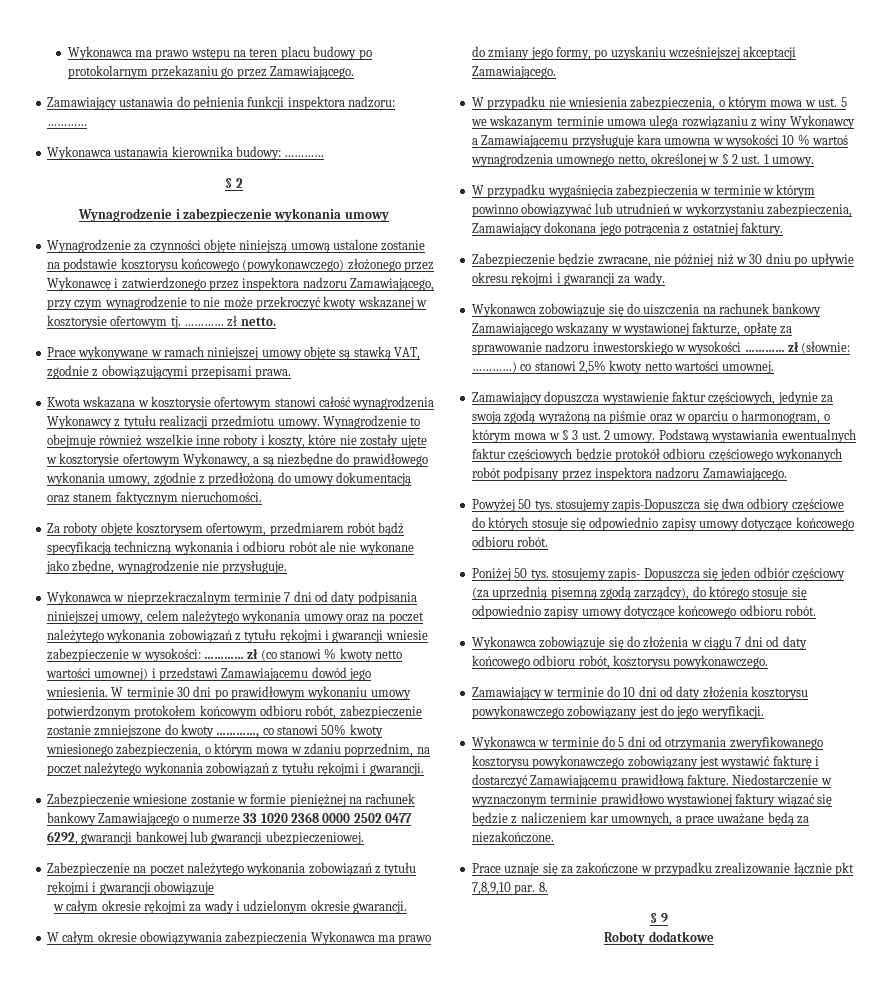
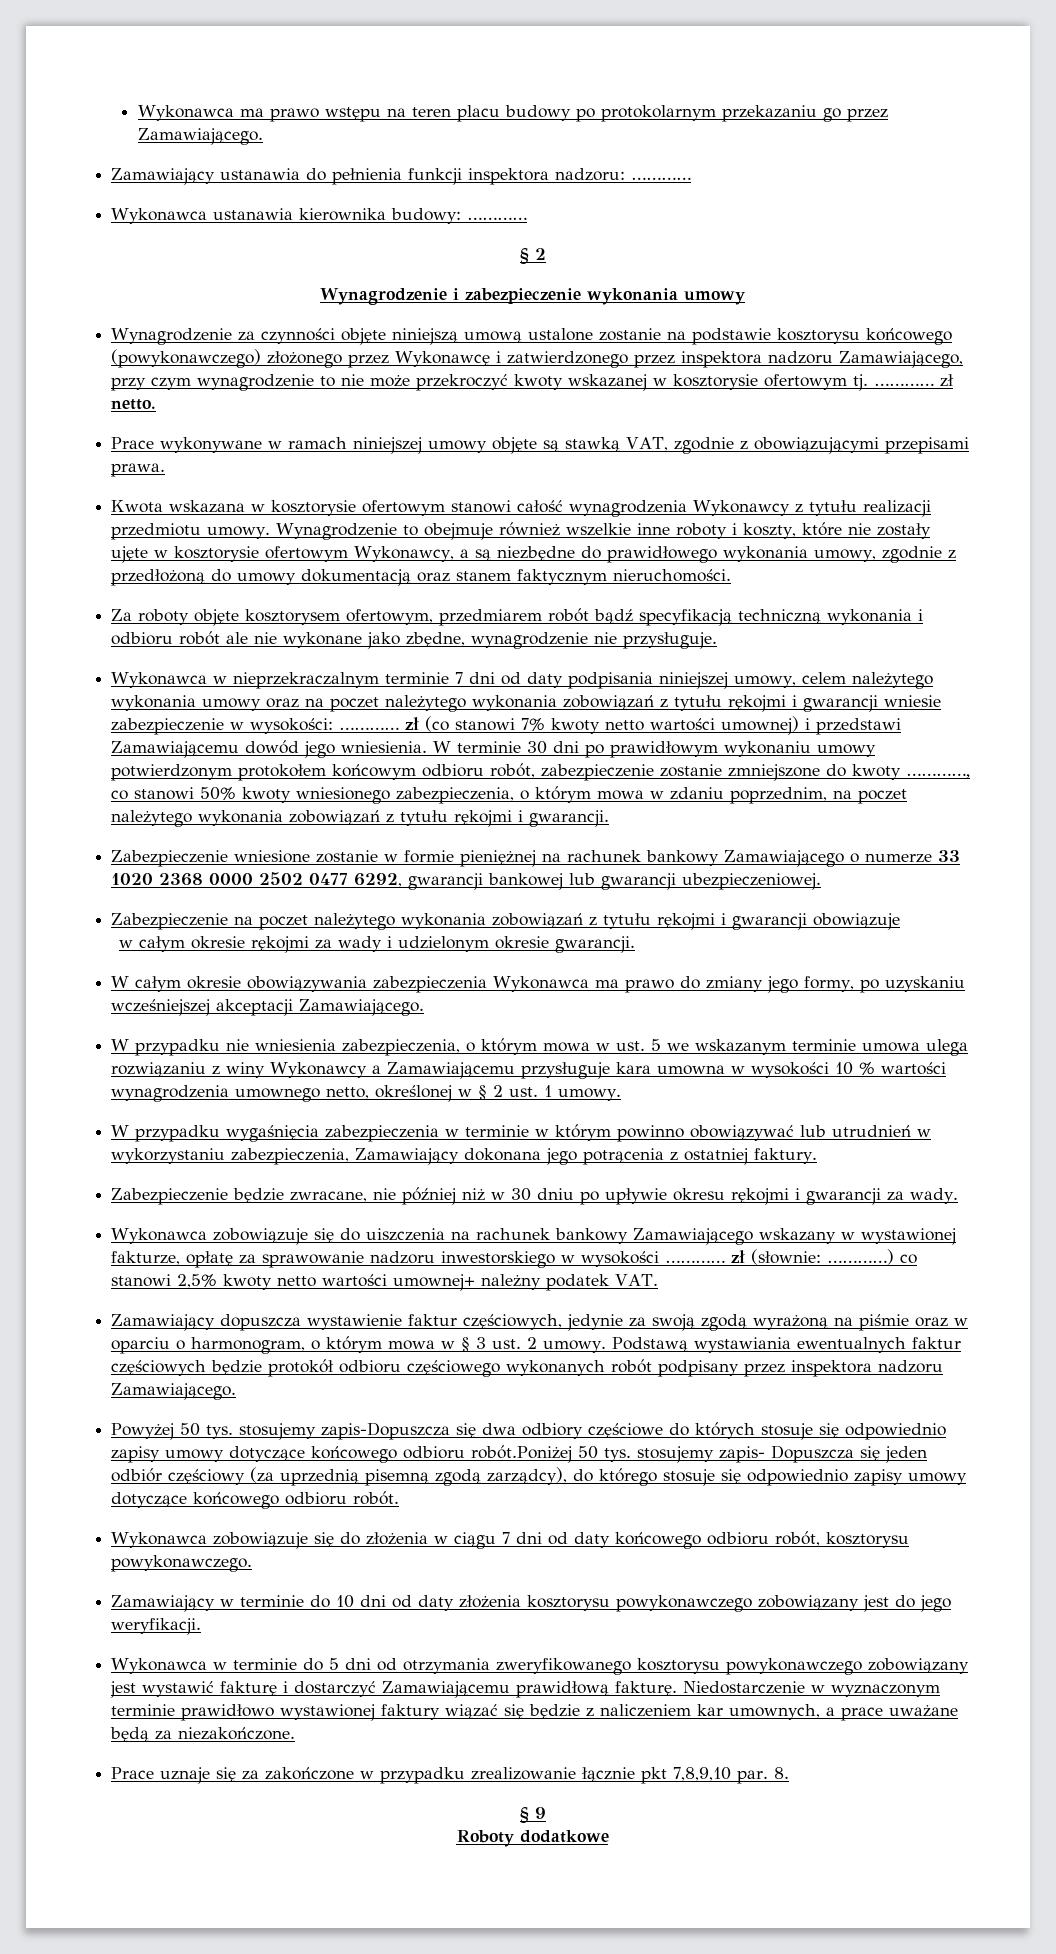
- Wykonawca w nieprzekraczalnym terminie 7 dni od daty podpisania niniejszej umowy, celem należytego wykonania umowy oraz na poczet należytego wykonania zobowiązań z tytułu rękojmi i gwarancji wniesie zabezpieczenie w wysokości: ………… zł (co stanowi % kwoty netto wartości umownej) i przedstawi Zamawiającemu dowód jego wniesienia.
+ Wykonawca w nieprzekraczalnym terminie 7 dni od daty podpisania niniejszej umowy, celem należytego wykonania umowy oraz na poczet należytego wykonania zobowiązań z tytułu rękojmi i gwarancji wniesie zabezpieczenie w wysokości: ………… zł (co stanowi 7% kwoty netto wartości umownej) i przedstawi Zamawiającemu dowód jego wniesienia.
- W przypadku nie wniesienia zabezpieczenia, o którym mowa w ust. 5 we wskazanym terminie umowa ulega rozwiązaniu z winy Wykonawcy a Zamawiającemu przysługuje kara umowna w wysokości 10 % wartoś wynagrodzenia umownego netto, określonej w § 2 ust. 1 umowy.
+ W przypadku nie wniesienia zabezpieczenia, o którym mowa w ust. 5 we wskazanym terminie umowa ulega rozwiązaniu z winy Wykonawcy a Zamawiającemu przysługuje kara umowna w wysokości 10 % wartości wynagrodzenia umownego netto, określonej w § 2 ust. 1 umowy.
- Wykonawca zobowiązuje się do uiszczenia na rachunek bankowy Zamawiającego wskazany w wystawionej fakturze, opłatę za sprawowanie nadzoru inwestorskiego w wysokości ………… zł (słownie: …………) co stanowi 2,5% kwoty netto wartości umownej.
+ Wykonawca zobowiązuje się do uiszczenia na rachunek bankowy Zamawiającego wskazany w wystawionej fakturze, opłatę za sprawowanie nadzoru inwestorskiego w wysokości ………… zł (słownie: …………) co stanowi 2,5% kwoty netto wartości umownej+ należny podatek VAT.
- Powyżej 50 tys. stosujemy zapis-Dopuszcza się dwa odbiory częściowe do których stosuje się odpowiednio zapisy umowy dotyczące końcowego odbioru robót.
- Poniżej 50 tys. stosujemy zapis- Dopuszcza się jeden odbiór częściowy (za uprzednią pisemną zgodą zarządcy), do którego stosuje się odpowiednio zapisy umowy dotyczące końcowego odbioru robót.
+ Powyżej 50 tys. stosujemy zapis-Dopuszcza się dwa odbiory częściowe do których stosuje się odpowiednio zapisy umowy dotyczące końcowego odbioru robót.Poniżej 50 tys. stosujemy zapis- Dopuszcza się jeden odbiór częściowy (za uprzednią pisemną zgodą zarządcy), do którego stosuje się odpowiednio zapisy umowy dotyczące końcowego odbioru robót.

